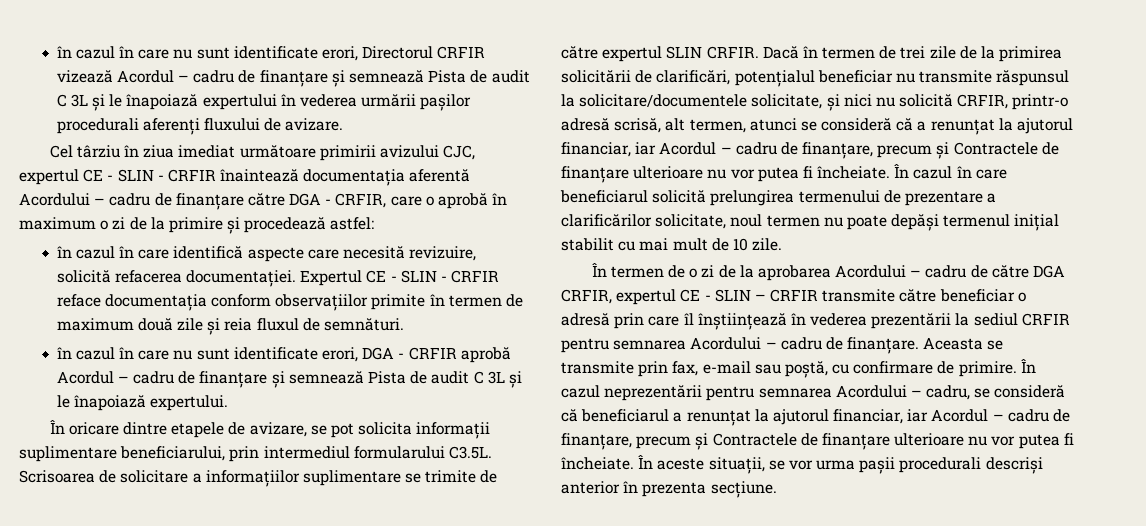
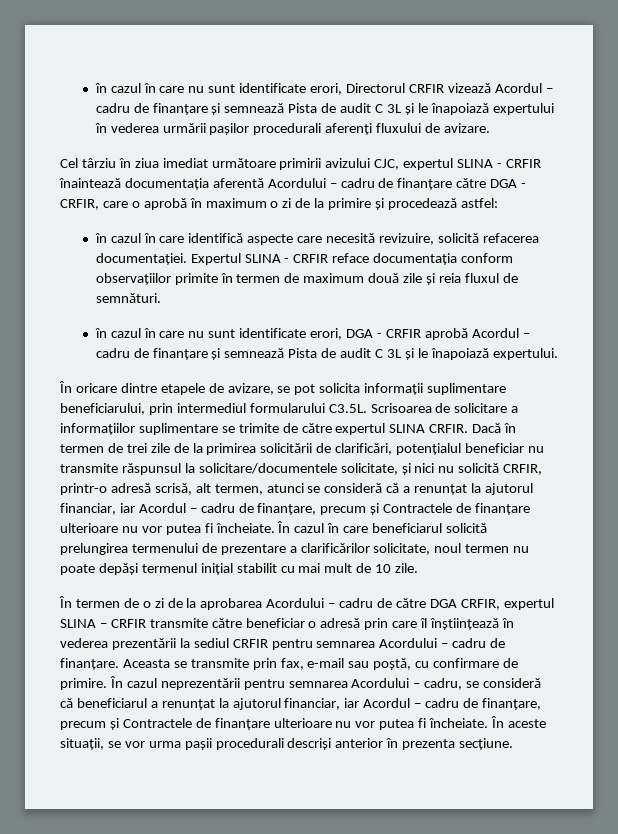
- Cel târziu în ziua imediat următoare primirii avizului CJC, expertul CE - SLIN - CRFIR înaintează documentația aferentă Acordului – cadru de finanțare către DGA - CRFIR, care o aprobă în maximum o zi de la primire și procedează astfel:
+ Cel târziu în ziua imediat următoare primirii avizului CJC, expertul SLINA - CRFIR înaintează documentația aferentă Acordului – cadru de finanțare către DGA - CRFIR, care o aprobă în maximum o zi de la primire și procedează astfel:
- Expertul CE - SLIN - CRFIR reface documentația conform observațiilor primite în termen de maximum două zile și reia fluxul de semnături.
+ Expertul SLINA - CRFIR reface documentația conform observațiilor primite în termen de maximum două zile și reia fluxul de semnături.
- În oricare dintre etapele de avizare, se pot solicita informații suplimentare beneficiarului, prin intermediul formularului C3.5L. Scrisoarea de solicitare a informațiilor suplimentare se trimite de către expertul SLIN CRFIR.
+ În oricare dintre etapele de avizare, se pot solicita informații suplimentare beneficiarului, prin intermediul formularului C3.5L. Scrisoarea de solicitare a informațiilor suplimentare se trimite de către expertul SLINA CRFIR.
- În termen de o zi de la aprobarea Acordului – cadru de către DGA CRFIR, expertul CE - SLIN – CRFIR transmite către beneficiar o adresă prin care îl înștiințează în vederea prezentării la sediul CRFIR pentru semnarea Acordului – cadru de finanțare.
+ În termen de o zi de la aprobarea Acordului – cadru de către DGA CRFIR, expertul SLINA – CRFIR transmite către beneficiar o adresă prin care îl înștiințează în vederea prezentării la sediul CRFIR pentru semnarea Acordului – cadru de finanțare.

